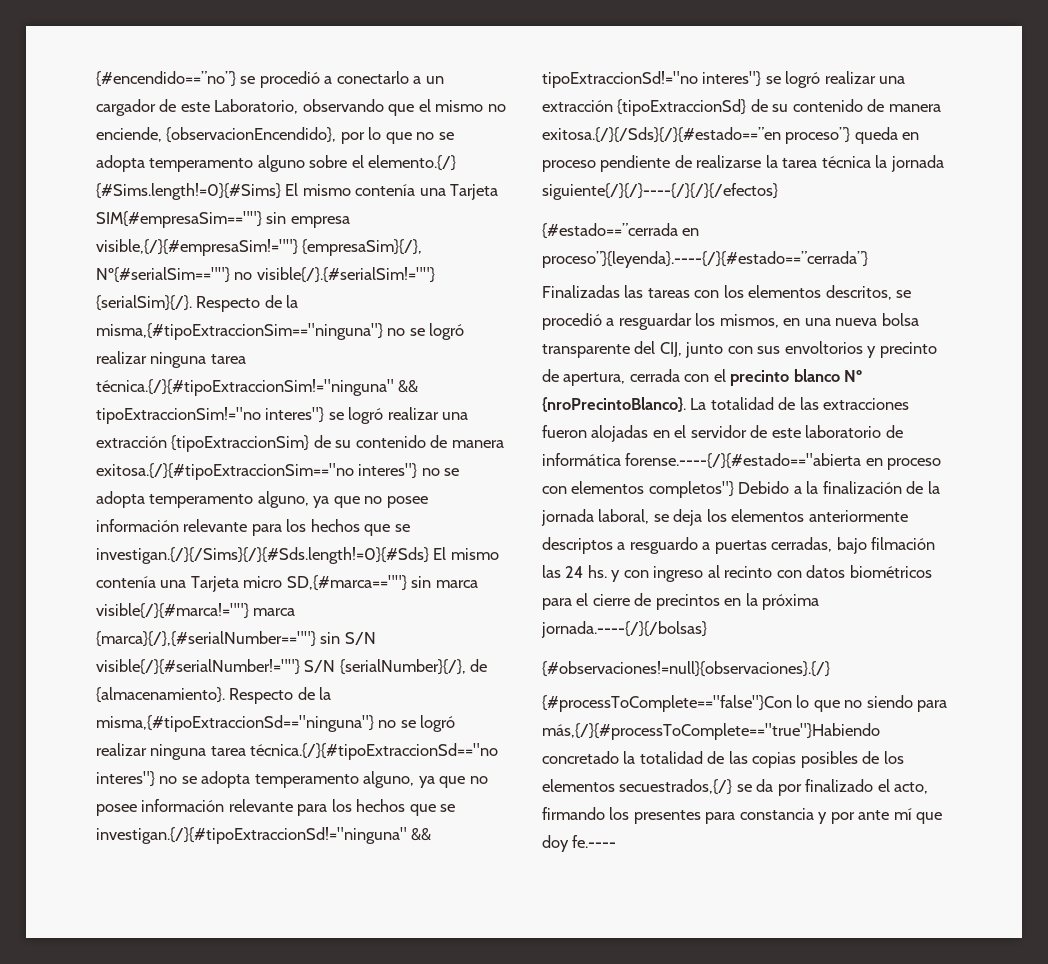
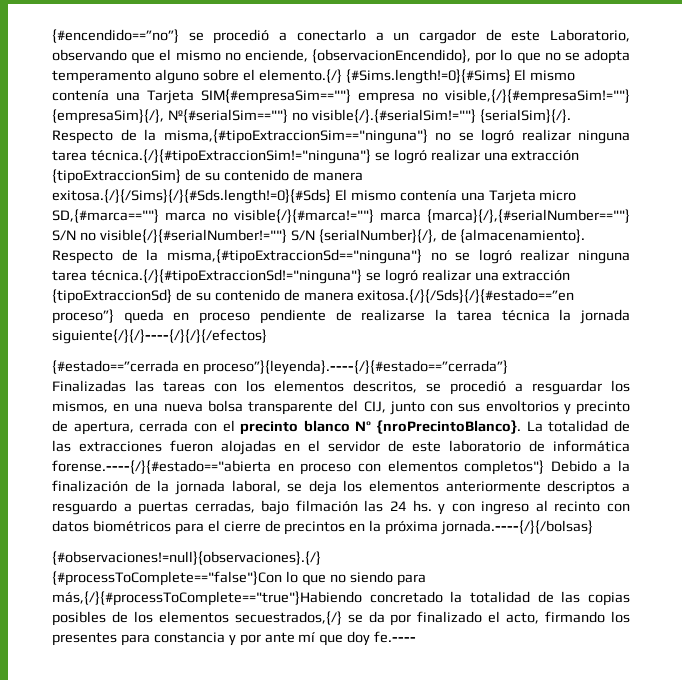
- {#encendido==”no”} se procedió a conectarlo a un cargador de este Laboratorio, observando que el mismo no enciende, {observacionEncendido}, por lo que no se adopta temperamento alguno sobre el elemento.{/} {#Sims.length!=0}{#Sims} El mismo contenía una Tarjeta SIM{#empresaSim==""} sin empresa visible,{/}{#empresaSim!=""} {empresaSim}{/}, Nº{#serialSim==""} no visible{/}.{#serialSim!=""} {serialSim}{/}.
+ {#encendido==”no”} se procedió a conectarlo a un cargador de este Laboratorio, observando que el mismo no enciende, {observacionEncendido}, por lo que no se adopta temperamento alguno sobre el elemento.{/} {#Sims.length!=0}{#Sims} El mismo contenía una Tarjeta SIM{#empresaSim==""} empresa no visible,{/}{#empresaSim!=""} {empresaSim}{/}, Nº{#serialSim==""} no visible{/}.{#serialSim!=""} {serialSim}{/}.
- Respecto de la misma,{#tipoExtraccionSim=="ninguna"} no se logró realizar ninguna tarea técnica.{/}{#tipoExtraccionSim!="ninguna" && tipoExtraccionSim!="no interes"} se logró realizar una extracción {tipoExtraccionSim} de su contenido de manera exitosa.{/}{#tipoExtraccionSim=="no interes"} no se adopta temperamento alguno, ya que no posee información relevante para los hechos que se investigan.{/}{/Sims}{/}{#Sds.length!=0}{#Sds} El mismo contenía una Tarjeta micro SD,{#marca==""} sin marca visible{/}{#marca!=""} marca {marca}{/},{#serialNumber==""} sin S/N visible{/}{#serialNumber!=""} S/N {serialNumber}{/}, de {almacenamiento}.
+ Respecto de la misma,{#tipoExtraccionSim=="ninguna"} no se logró realizar ninguna tarea técnica.{/}{#tipoExtraccionSim!="ninguna"} se logró realizar una extracción {tipoExtraccionSim} de su contenido de manera exitosa.{/}{/Sims}{/}{#Sds.length!=0}{#Sds} El mismo contenía una Tarjeta micro SD,{#marca==""} marca no visible{/}{#marca!=""} marca {marca}{/},{#serialNumber==""} S/N no visible{/}{#serialNumber!=""} S/N {serialNumber}{/}, de {almacenamiento}.
- Respecto de la misma,{#tipoExtraccionSd=="ninguna"} no se logró realizar ninguna tarea técnica.{/}{#tipoExtraccionSd=="no interes"} no se adopta temperamento alguno, ya que no posee información relevante para los hechos que se investigan.{/}{#tipoExtraccionSd!="ninguna" && tipoExtraccionSd!="no interes"} se logró realizar una extracción {tipoExtraccionSd} de su contenido de manera exitosa.{/}{/Sds}{/}{#estado==”en proceso”} queda en proceso pendiente de realizarse la tarea técnica la jornada siguiente{/}{/}----{/}{/}{/efectos}
+ Respecto de la misma,{#tipoExtraccionSd=="ninguna"} no se logró realizar ninguna tarea técnica.{/}{#tipoExtraccionSd!="ninguna"} se logró realizar una extracción {tipoExtraccionSd} de su contenido de manera exitosa.{/}{/Sds}{/}{#estado==”en proceso”} queda en proceso pendiente de realizarse la tarea técnica la jornada siguiente{/}{/}----{/}{/}{/efectos}

